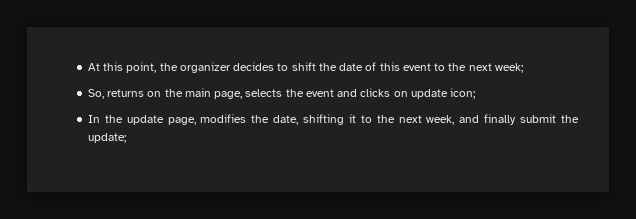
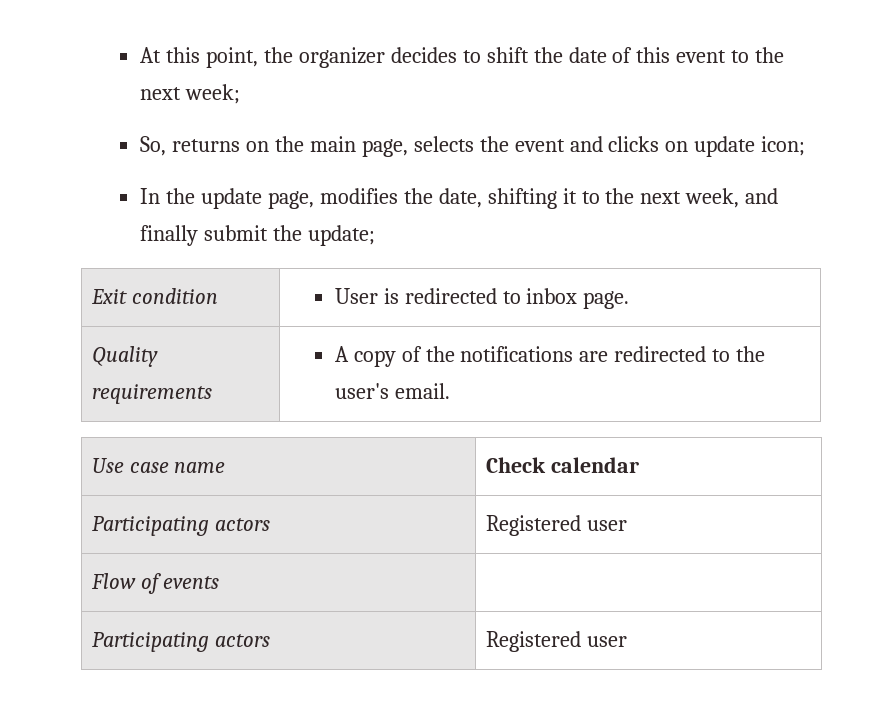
+ Exit condition | User is redirected to inbox page.
+ Quality requirements | A copy of the notifications are redirected to the user's email.
+ Use case name | Check calendar
+ Participating actors | Registered user
+ Flow of events |
+ Participating actors | Registered user

